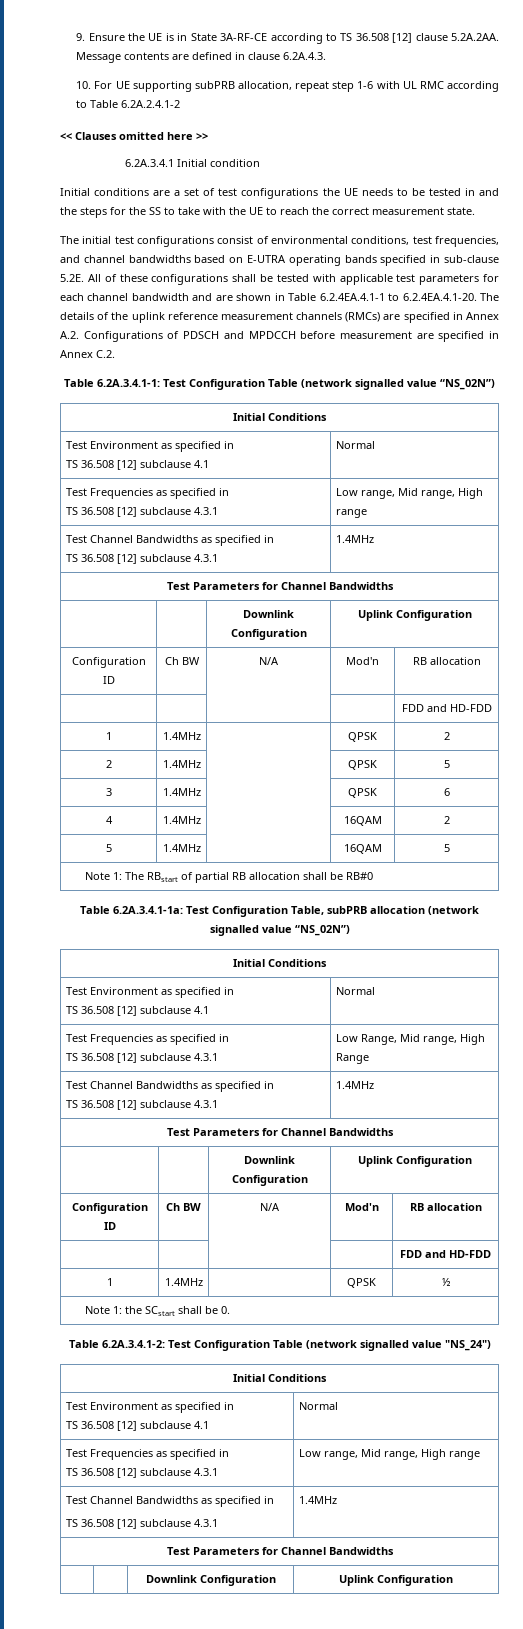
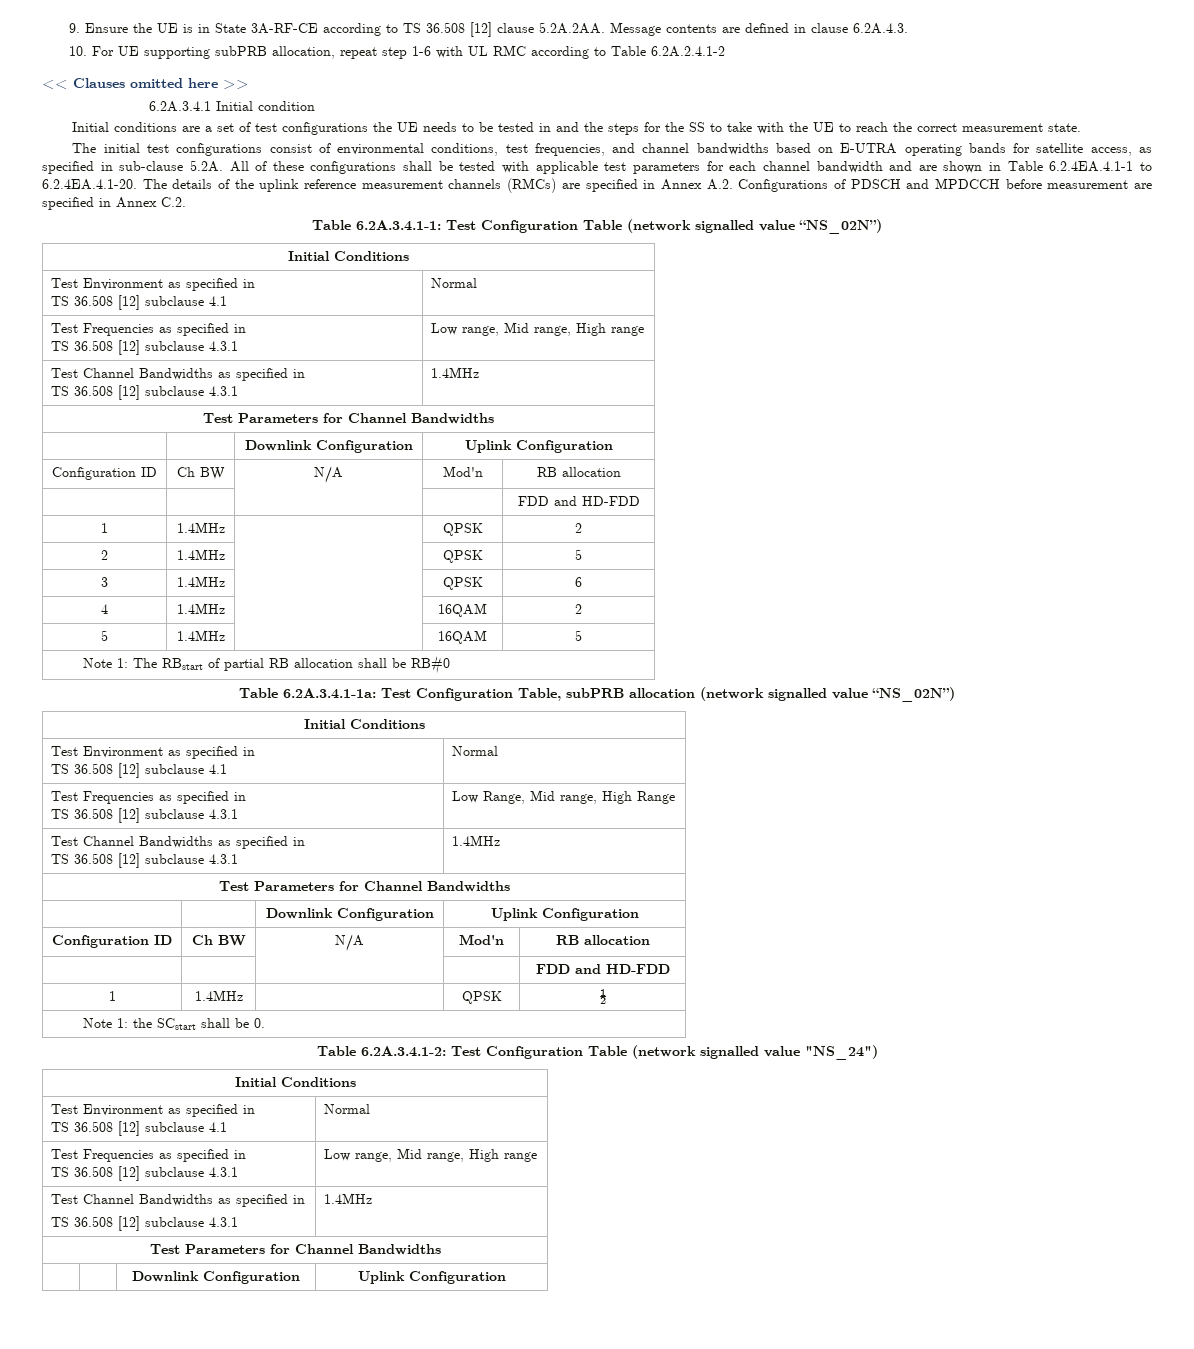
- The initial test configurations consist of environmental conditions, test frequencies, and channel bandwidths based on E-UTRA operating bands specified in sub-clause 5.2E. All of these configurations shall be tested with applicable test parameters for each channel bandwidth and are shown in Table 6.2.4EA.4.1-1 to 6.2.4EA.4.1-20. The details of the uplink reference measurement channels (RMCs) are specified in Annex A.2. Configurations of PDSCH and MPDCCH before measurement are specified in Annex C.2.
+ The initial test configurations consist of environmental conditions, test frequencies, and channel bandwidths based on E-UTRA operating bands for satellite access, as specified in sub-clause 5.2A. All of these configurations shall be tested with applicable test parameters for each channel bandwidth and are shown in Table 6.2.4EA.4.1-1 to 6.2.4EA.4.1-20. The details of the uplink reference measurement channels (RMCs) are specified in Annex A.2. Configurations of PDSCH and MPDCCH before measurement are specified in Annex C.2.

